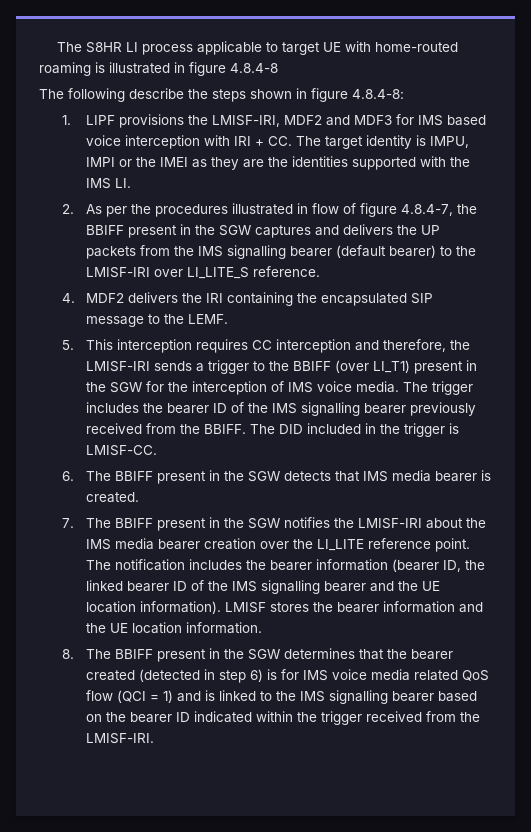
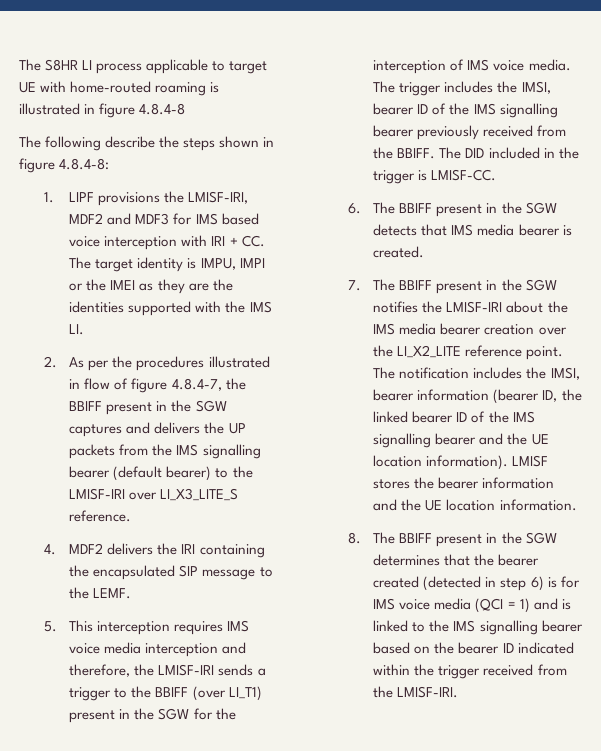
- 2. As per the procedures illustrated in flow of figure 4.8.4-7, the BBIFF present in the SGW captures and delivers the UP packets from the IMS signalling bearer (default bearer) to the LMISF-IRI over LI_LITE_S reference.
+ 2. As per the procedures illustrated in flow of figure 4.8.4-7, the BBIFF present in the SGW captures and delivers the UP packets from the IMS signalling bearer (default bearer) to the LMISF-IRI over LI_X3_LITE_S reference.
- 5. This interception requires CC interception and therefore, the LMISF-IRI sends a trigger to the BBIFF (over LI_T1) present in the SGW for the interception of IMS voice media.
+ 5. This interception requires IMS voice media interception and therefore, the LMISF-IRI sends a trigger to the BBIFF (over LI_T1) present in the SGW for the interception of IMS voice media.
- The trigger includes the bearer ID of the IMS signalling bearer previously received from the BBIFF.
+ The trigger includes the IMSI, bearer ID of the IMS signalling bearer previously received from the BBIFF.
- 7. The BBIFF present in the SGW notifies the LMISF-IRI about the IMS media bearer creation over the LI_LITE reference point.
+ 7. The BBIFF present in the SGW notifies the LMISF-IRI about the IMS media bearer creation over the LI_X2_LITE reference point.
- The notification includes the bearer information (bearer ID, the linked bearer ID of the IMS signalling bearer and the UE location information).
+ The notification includes the IMSI, bearer information (bearer ID, the linked bearer ID of the IMS signalling bearer and the UE location information).
- 8. The BBIFF present in the SGW determines that the bearer created (detected in step 6) is for IMS voice media related QoS flow (QCI = 1) and is linked to the IMS signalling bearer based on the bearer ID indicated within the trigger received from the LMISF-IRI.
+ 8. The BBIFF present in the SGW determines that the bearer created (detected in step 6) is for IMS voice media (QCI = 1) and is linked to the IMS signalling bearer based on the bearer ID indicated within the trigger received from the LMISF-IRI.

